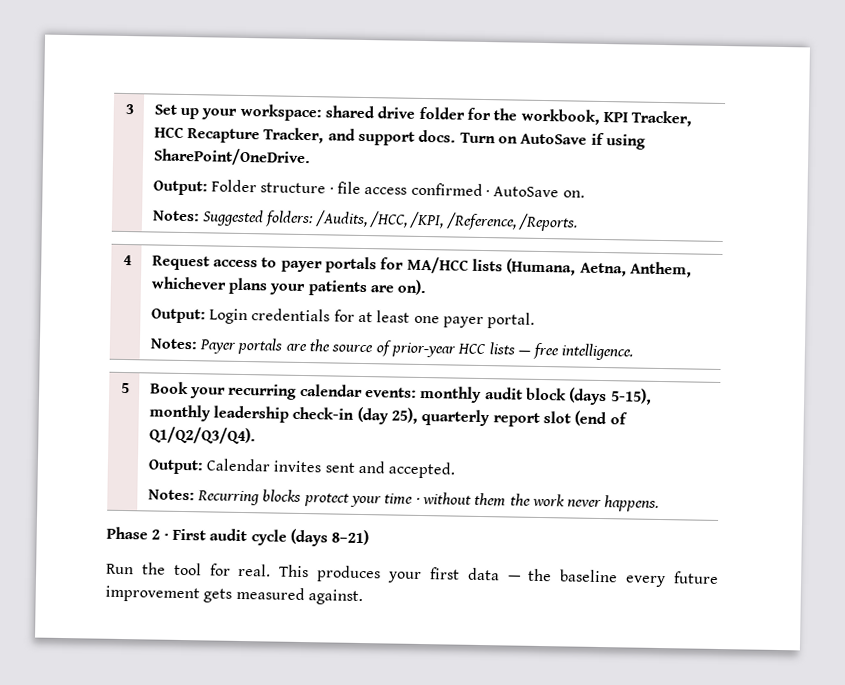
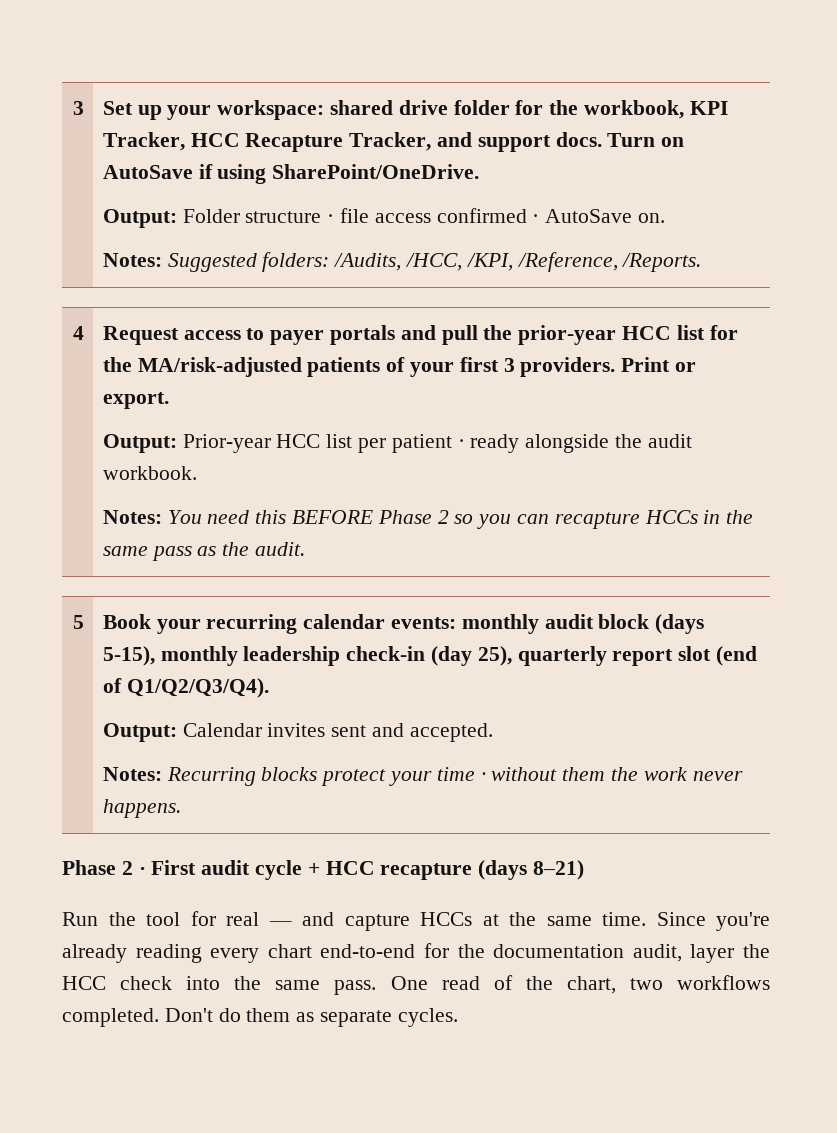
- Request access to payer portals for MA/HCC lists (Humana, Aetna, Anthem, whichever plans your patients are on).
- Output: Login credentials for at least one payer portal.
- Notes: Payer portals are the source of prior-year HCC lists — free intelligence.
+ Request access to payer portals and pull the prior-year HCC list for the MA/risk-adjusted patients of your first 3 providers. Print or export.
+ Output: Prior-year HCC list per patient · ready alongside the audit workbook.
+ Notes: You need this BEFORE Phase 2 so you can recapture HCCs in the same pass as the audit.
- Phase 2 · First audit cycle (days 8–21)
+ Phase 2 · First audit cycle + HCC recapture (days 8–21)
- Run the tool for real. This produces your first data — the baseline every future improvement gets measured against.
+ Run the tool for real — and capture HCCs at the same time. Since you're already reading every chart end-to-end for the documentation audit, layer the HCC check into the same pass. One read of the chart, two workflows completed. Don't do them as separate cycles.

